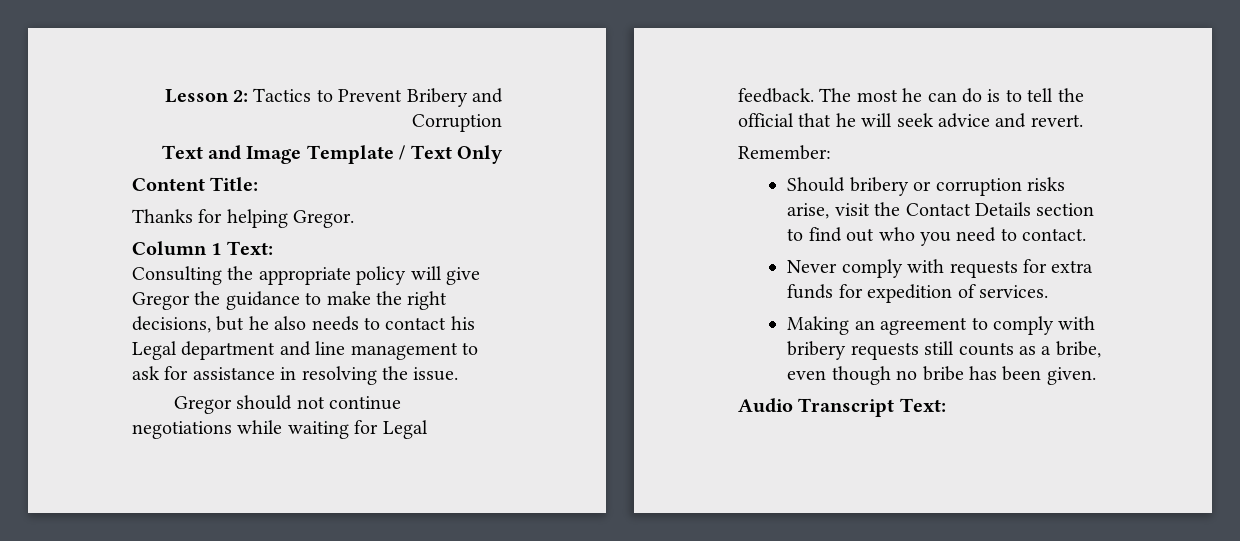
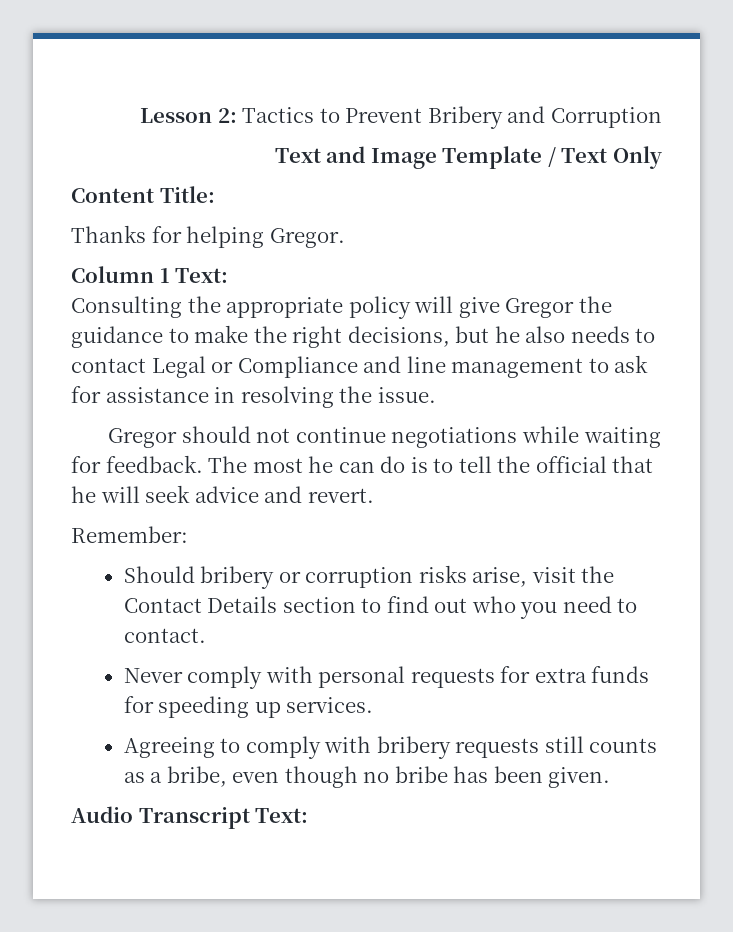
- Consulting the appropriate policy will give Gregor the guidance to make the right decisions, but he also needs to contact his Legal department and line management to ask for assistance in resolving the issue.
+ Consulting the appropriate policy will give Gregor the guidance to make the right decisions, but he also needs to contact Legal or Compliance and line management to ask for assistance in resolving the issue.
- Gregor should not continue negotiations while waiting for Legal feedback.
+ Gregor should not continue negotiations while waiting for feedback.
- Never comply with requests for extra funds for expedition of services.
+ Never comply with personal requests for extra funds for speeding up services.
- Making an agreement to comply with bribery requests still counts as a bribe, even though no bribe has been given.
+ Agreeing to comply with bribery requests still counts as a bribe, even though no bribe has been given.

